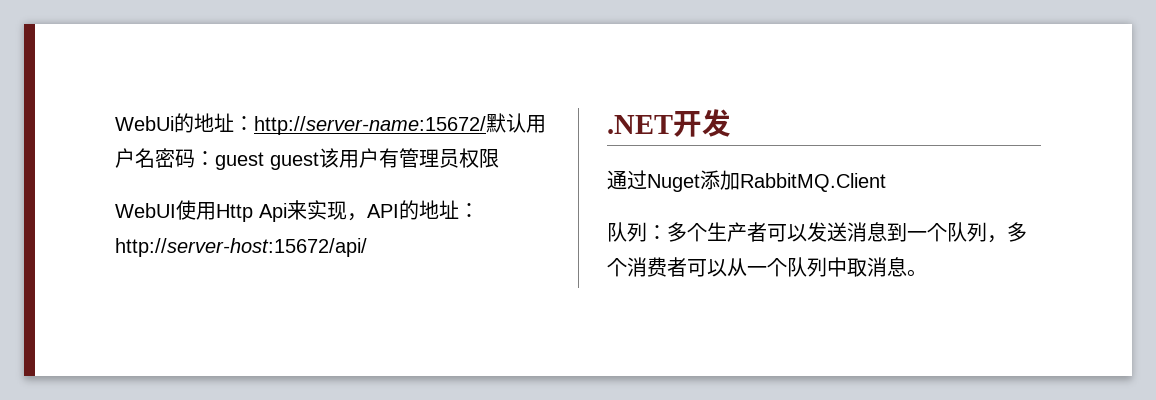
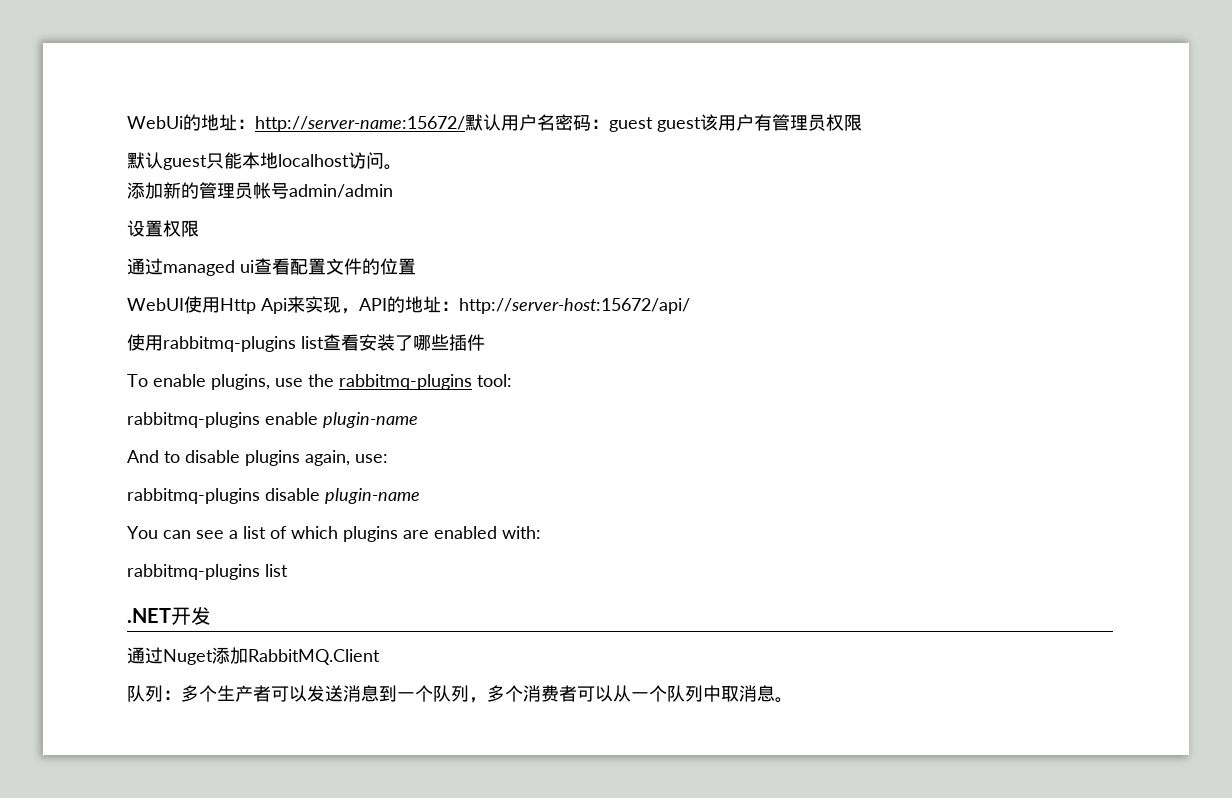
+ 默认guest只能本地localhost访问。
+ 添加新的管理员帐号admin/admin
+ 设置权限
+ 通过managed ui查看配置文件的位置
+ 使用rabbitmq-plugins list查看安装了哪些插件
+ To enable plugins, use the rabbitmq-plugins tool:
+ rabbitmq-plugins enable plugin-name
+ And to disable plugins again, use:
+ rabbitmq-plugins disable plugin-name
+ You can see a list of which plugins are enabled with:
+ rabbitmq-plugins list

